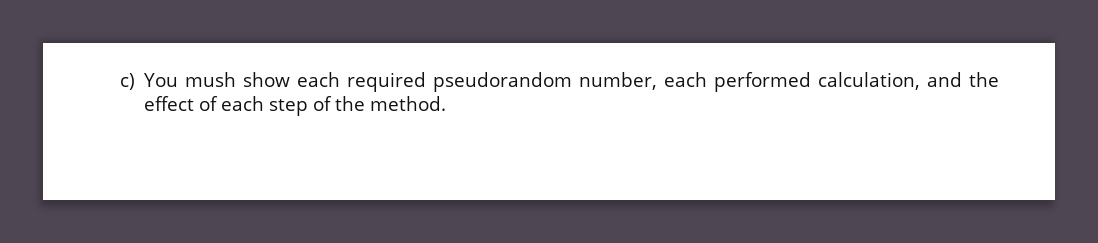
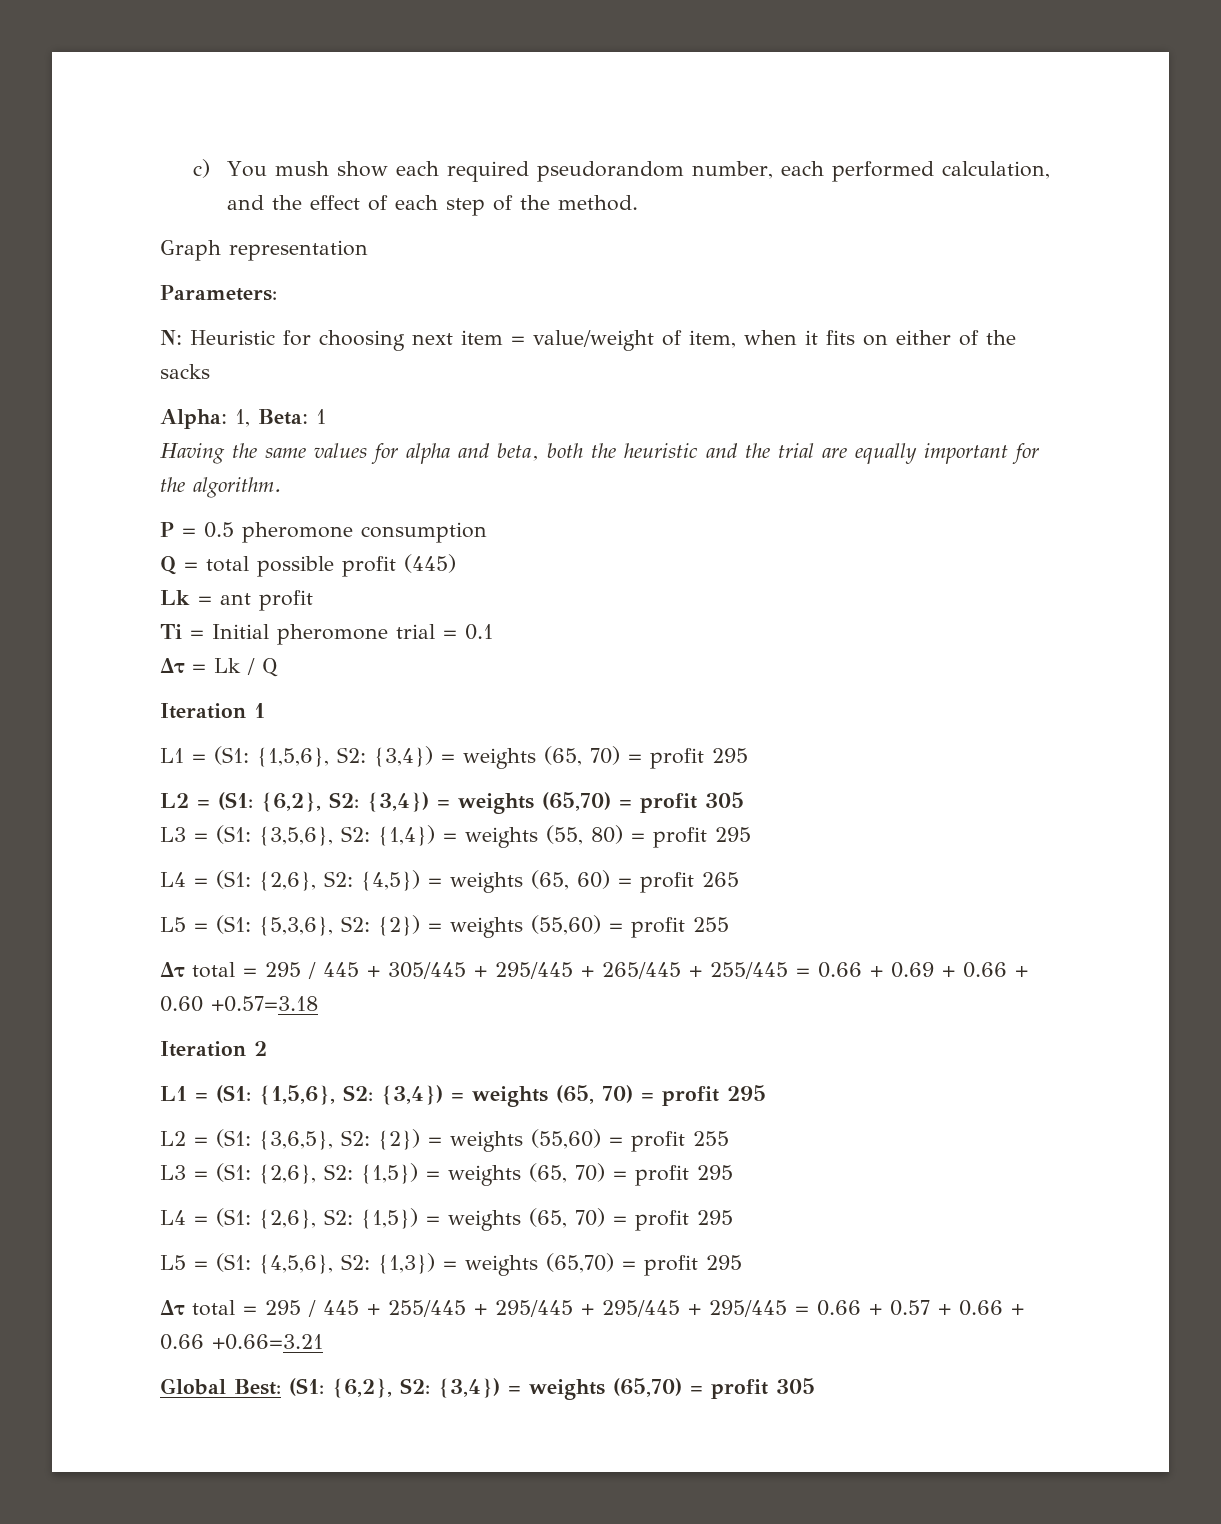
+ Graph representation
+ Parameters:
+ N: Heuristic for choosing next item = value/weight of item, when it fits on either of the sacks
+ Alpha: 1, Beta: 1
+ Having the same values for alpha and beta, both the heuristic and the trial are equally important for the algorithm.
+ P = 0.5 pheromone consumption
+ Q = total possible profit (445)
+ Lk = ant profit
+ Ti = Initial pheromone trial = 0.1
+ ∆τ = Lk / Q
+ Iteration 1
+ L1 = (S1: {1,5,6}, S2: {3,4}) = weights (65, 70) = profit 295
+ L2 = (S1: {6,2}, S2: {3,4}) = weights (65,70) = profit 305
+ L3 = (S1: {3,5,6}, S2: {1,4}) = weights (55, 80) = profit 295
+ L4 = (S1: {2,6}, S2: {4,5}) = weights (65, 60) = profit 265
+ L5 = (S1: {5,3,6}, S2: {2}) = weights (55,60) = profit 255
+ ∆τ total = 295 / 445 + 305/445 + 295/445 + 265/445 + 255/445 = 0.66 + 0.69 + 0.66 + 0.60 +0.57=3.18
+ Iteration 2
+ L1 = (S1: {1,5,6}, S2: {3,4}) = weights (65, 70) = profit 295
+ L2 = (S1: {3,6,5}, S2: {2}) = weights (55,60) = profit 255
+ L3 = (S1: {2,6}, S2: {1,5}) = weights (65, 70) = profit 295
+ L4 = (S1: {2,6}, S2: {1,5}) = weights (65, 70) = profit 295
+ L5 = (S1: {4,5,6}, S2: {1,3}) = weights (65,70) = profit 295
+ ∆τ total = 295 / 445 + 255/445 + 295/445 + 295/445 + 295/445 = 0.66 + 0.57 + 0.66 + 0.66 +0.66=3.21
+ Global Best: (S1: {6,2}, S2: {3,4}) = weights (65,70) = profit 305

